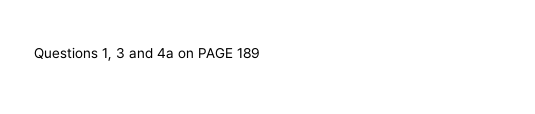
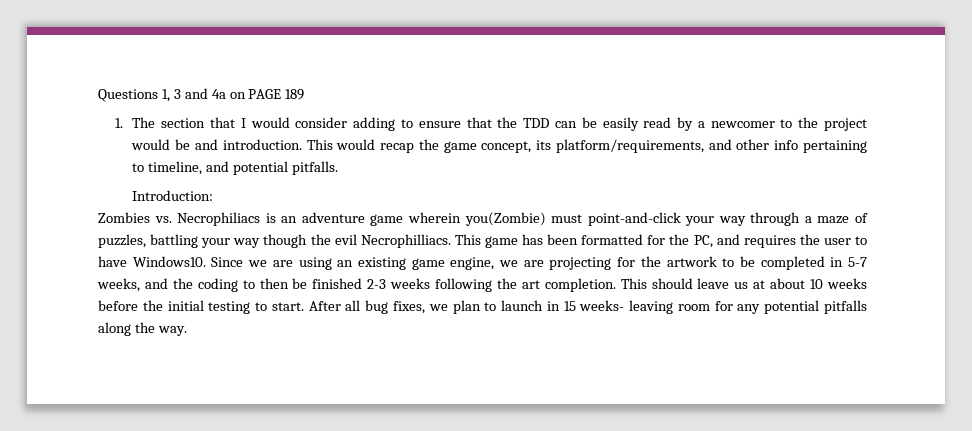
+ 1. The section that I would consider adding to ensure that the TDD can be easily read by a newcomer to the project would be and introduction. This would recap the game concept, its platform/requirements, and other info pertaining to timeline, and potential pitfalls.
+ Introduction:
+ Zombies vs. Necrophiliacs is an adventure game wherein you(Zombie) must point-and-click your way through a maze of puzzles, battling your way though the evil Necrophilliacs. This game has been formatted for the PC, and requires the user to have Windows10. Since we are using an existing game engine, we are projecting for the artwork to be completed in 5-7 weeks, and the coding to then be finished 2-3 weeks following the art completion. This should leave us at about 10 weeks before the initial testing to start. After all bug fixes, we plan to launch in 15 weeks- leaving room for any potential pitfalls along the way.

